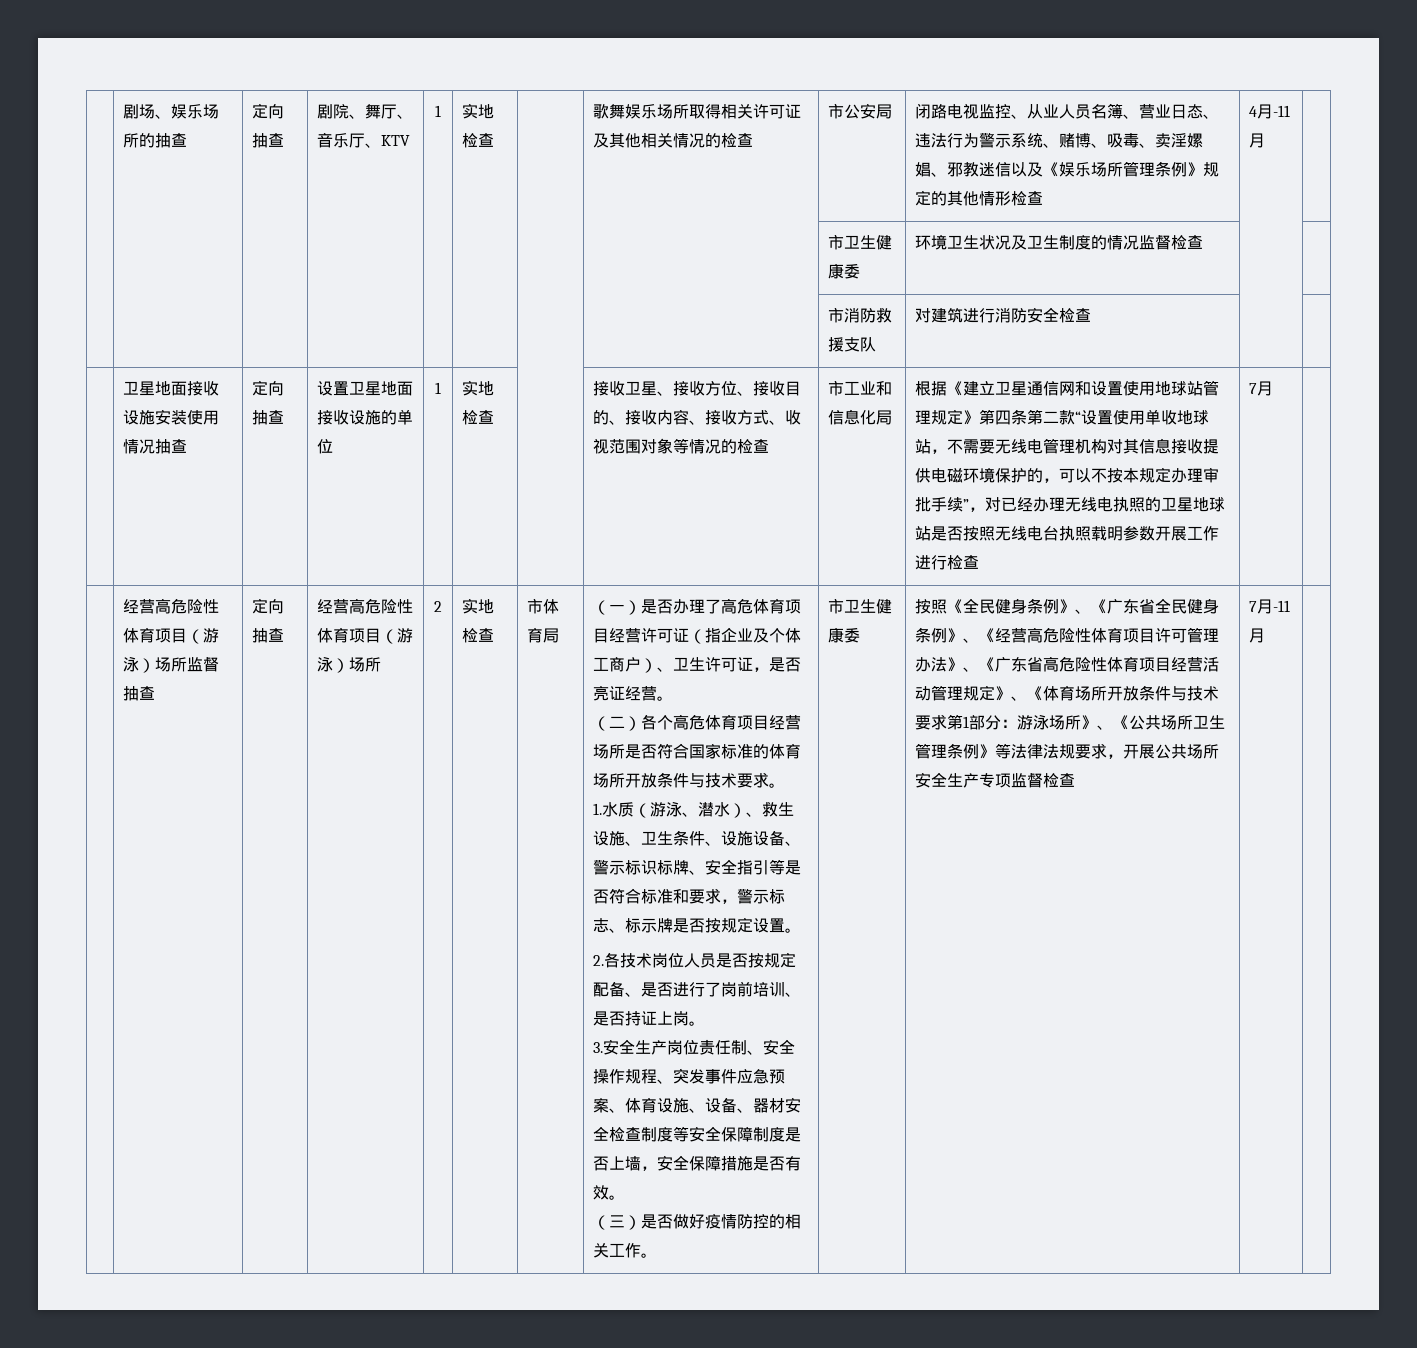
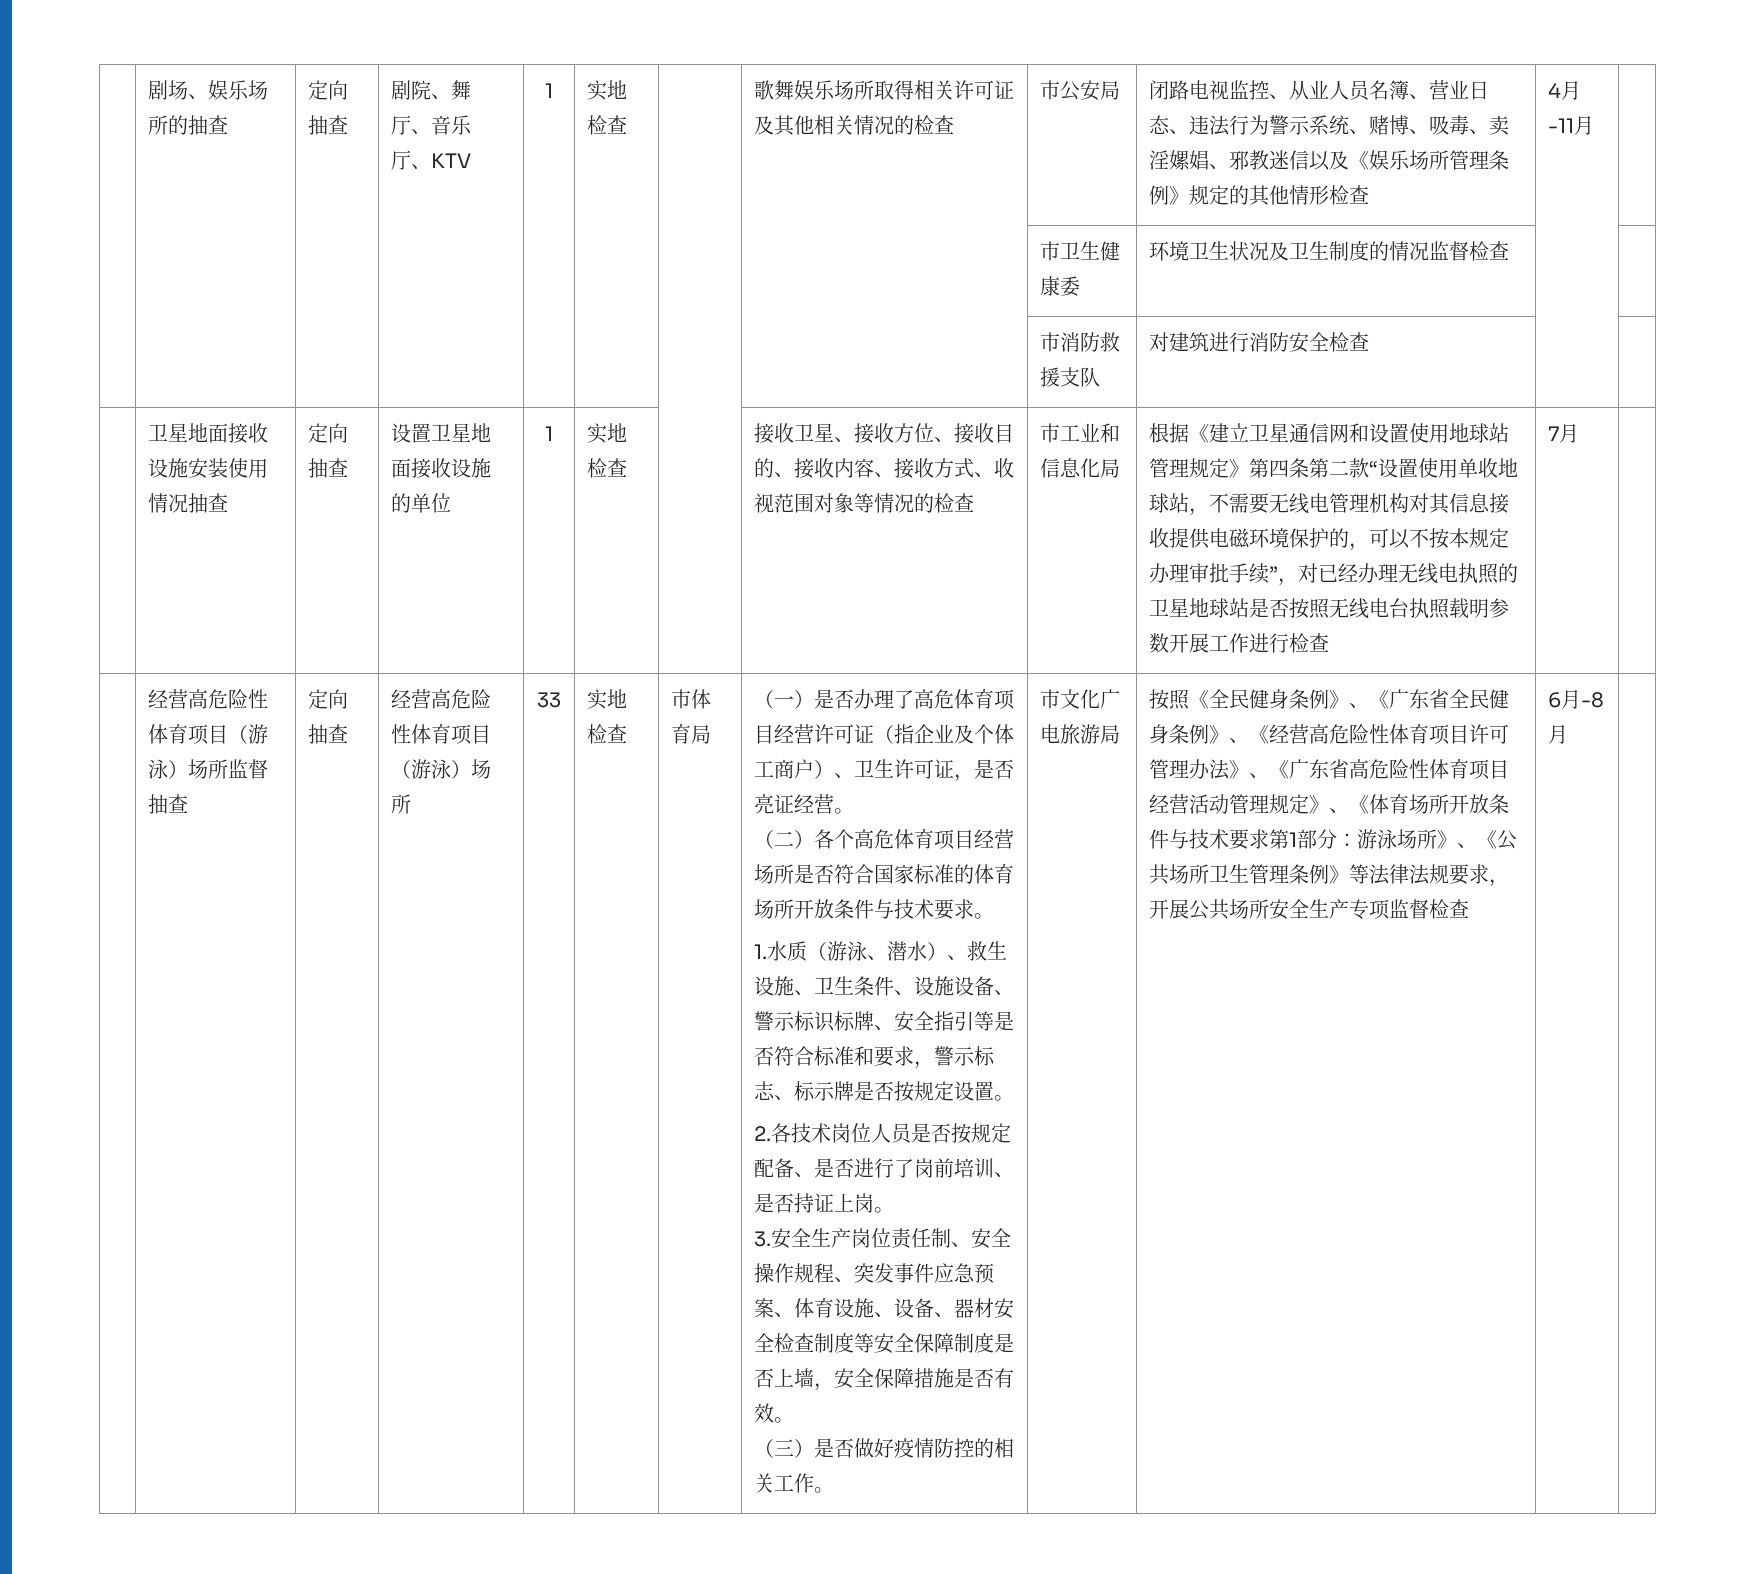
- 2
+ 33
- （三）是否做好疫情防控的相关工作。 | 市卫生健康委
+ （三）是否做好疫情防控的相关工作。 | 市文化广电旅游局
- 7月-11月
+ 6月-8月

